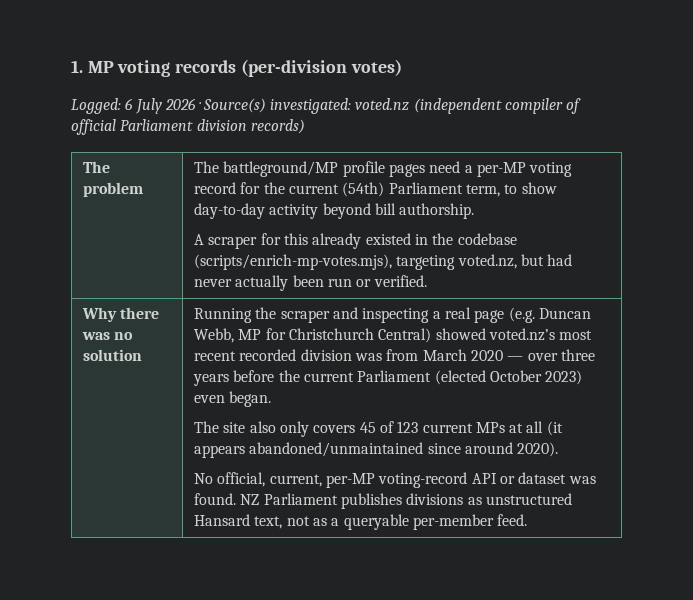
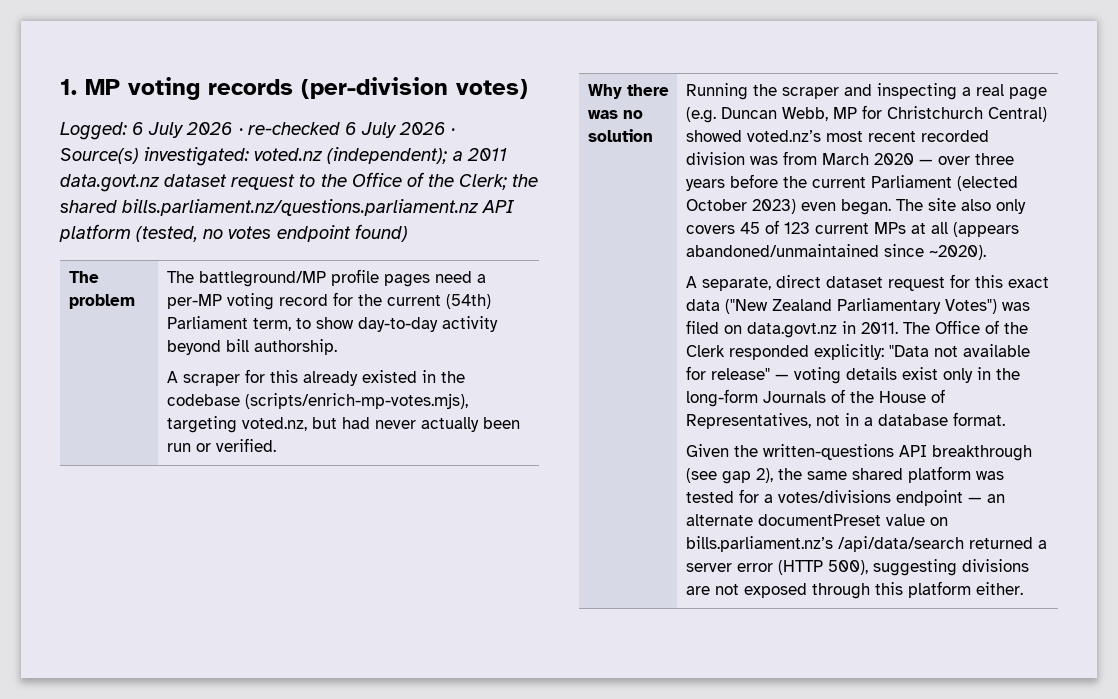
- Logged: 6 July 2026 · Source(s) investigated: voted.nz (independent compiler of official Parliament division records)
+ Logged: 6 July 2026 · re-checked 6 July 2026 · Source(s) investigated: voted.nz (independent); a 2011 data.govt.nz dataset request to the Office of the Clerk; the shared bills.parliament.nz/questions.parliament.nz API platform (tested, no votes endpoint found)
- Running the scraper and inspecting a real page (e.g. Duncan Webb, MP for Christchurch Central) showed voted.nz’s most recent recorded division was from March 2020 — over three years before the current Parliament (elected October 2023) even began.
- The site also only covers 45 of 123 current MPs at all (it appears abandoned/unmaintained since around 2020).
- No official, current, per-MP voting-record API or dataset was found. NZ Parliament publishes divisions as unstructured Hansard text, not as a queryable per-member feed.
+ Running the scraper and inspecting a real page (e.g. Duncan Webb, MP for Christchurch Central) showed voted.nz’s most recent recorded division was from March 2020 — over three years before the current Parliament (elected October 2023) even began. The site also only covers 45 of 123 current MPs at all (appears abandoned/unmaintained since ~2020).
+ A separate, direct dataset request for this exact data ("New Zealand Parliamentary Votes") was filed on data.govt.nz in 2011. The Office of the Clerk responded explicitly: "Data not available for release" — voting details exist only in the long-form Journals of the House of Representatives, not in a database format.
+ Given the written-questions API breakthrough (see gap 2), the same shared platform was tested for a votes/divisions endpoint — an alternate documentPreset value on bills.parliament.nz’s /api/data/search returned a server error (HTTP 500), suggesting divisions are not exposed through this platform either.

